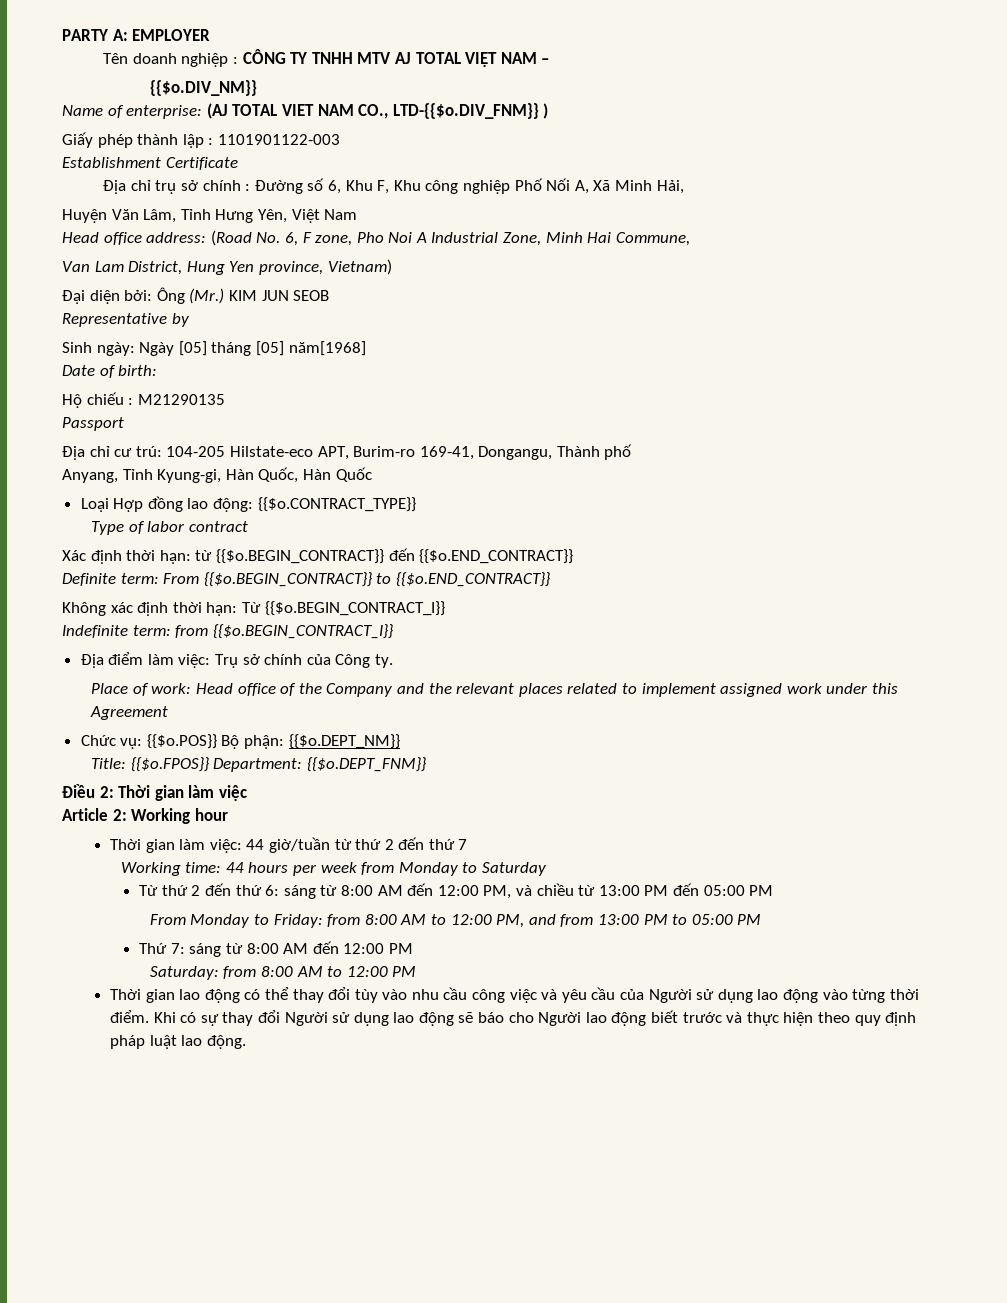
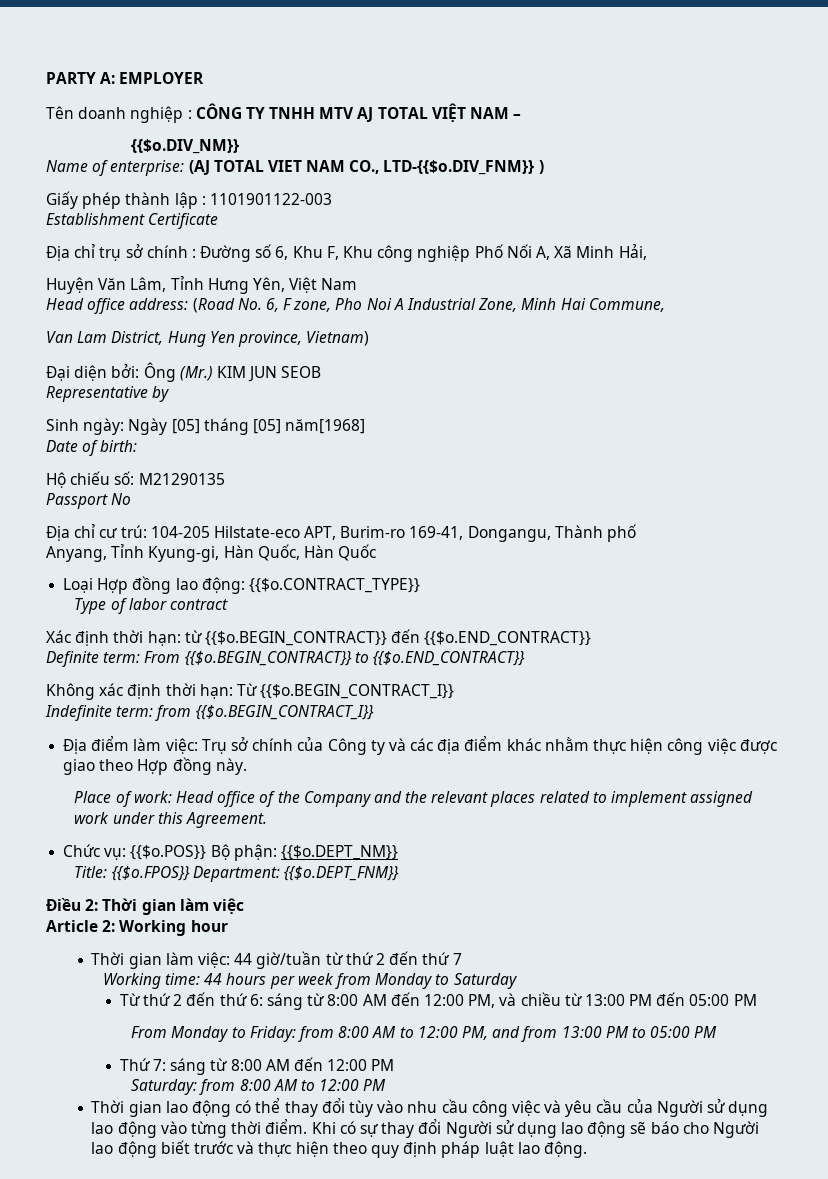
- Hộ chiếu : M21290135
+ Hộ chiếu số: M21290135
- Passport
+ Passport No
- Địa điểm làm việc: Trụ sở chính của Công ty.
+ Địa điểm làm việc: Trụ sở chính của Công ty và các địa điểm khác nhằm thực hiện công việc được giao theo Hợp đồng này.
- Place of work: Head office of the Company and the relevant places related to implement assigned work under this Agreement
+ Place of work: Head office of the Company and the relevant places related to implement assigned work under this Agreement.

